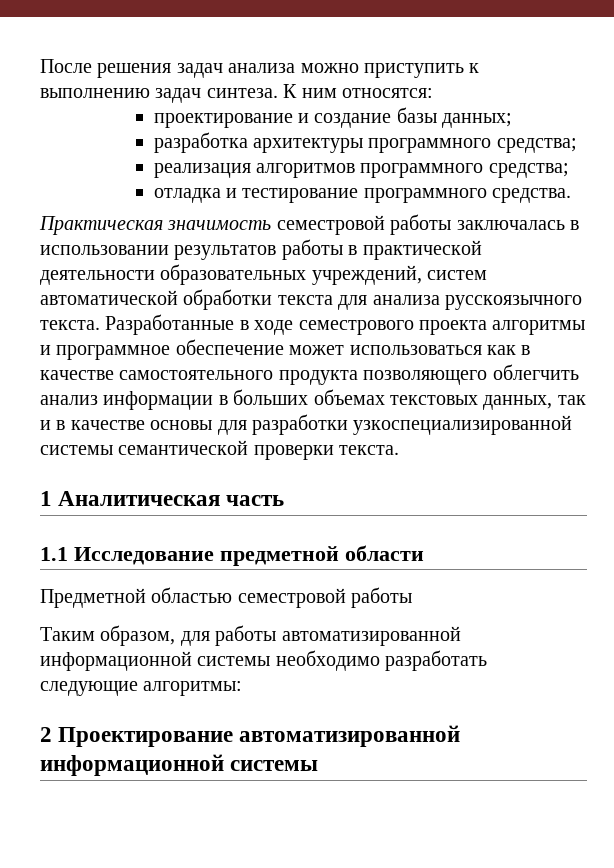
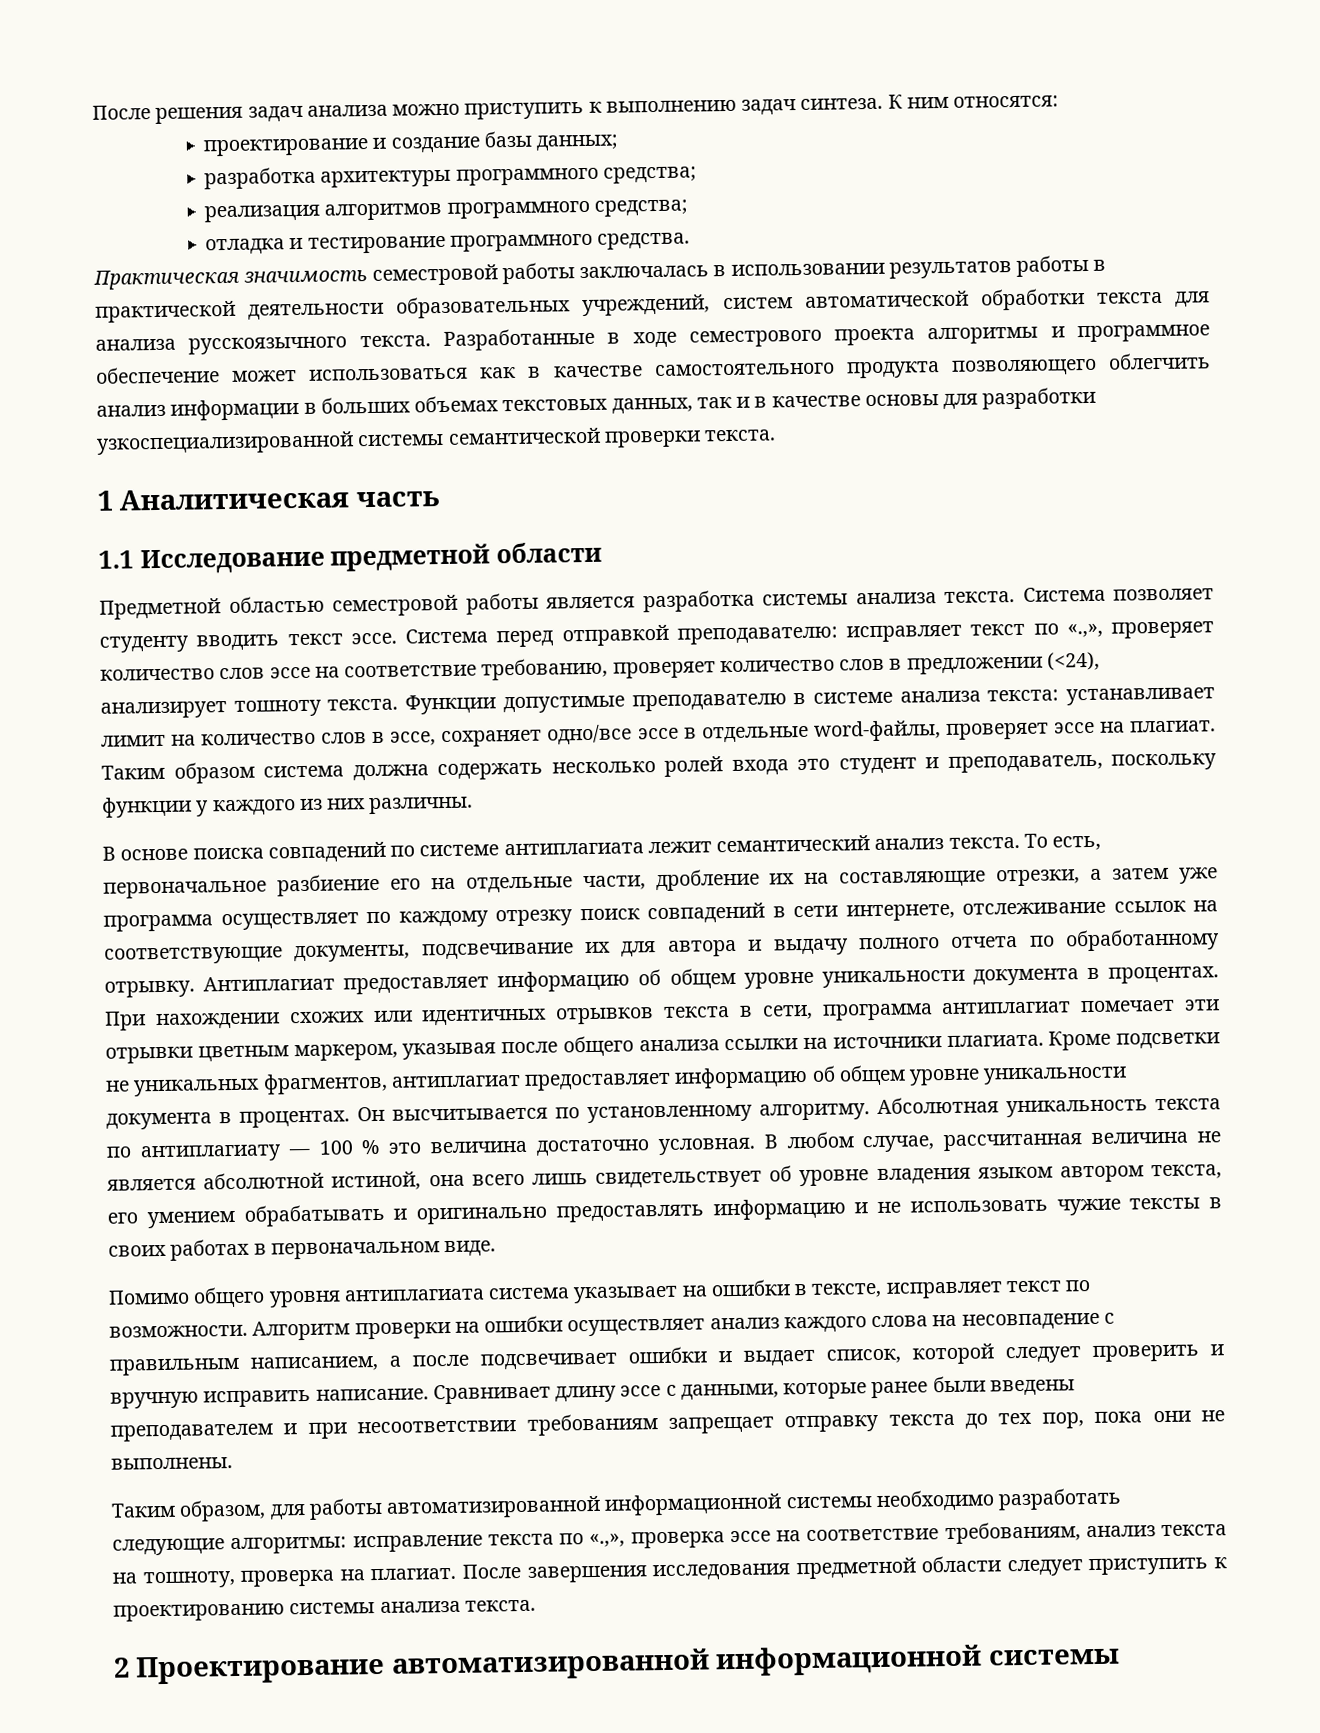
- Предметной областью семестровой работы
+ Предметной областью семестровой работы является разработка системы анализа текста. Система позволяет студенту вводить текст эссе. Система перед отправкой преподавателю: исправляет текст по «.,», проверяет количество слов эссе на соответствие требованию, проверяет количество слов в предложении (<24), анализирует тошноту текста. Функции допустимые преподавателю в системе анализа текста: устанавливает лимит на количество слов в эссе, сохраняет одно/все эссе в отдельные word-файлы, проверяет эссе на плагиат. Таким образом система должна содержать несколько ролей входа это студент и преподаватель, поскольку функции у каждого из них различны.
+ В основе поиска совпадений по системе антиплагиата лежит семантический анализ текста. То есть, первоначальное разбиение его на отдельные части, дробление их на составляющие отрезки, а затем уже программа осуществляет по каждому отрезку поиск совпадений в сети интернете, отслеживание ссылок на соответствующие документы, подсвечивание их для автора и выдачу полного отчета по обработанному отрывку. Антиплагиат предоставляет информацию об общем уровне уникальности документа в процентах. При нахождении схожих или идентичных отрывков текста в сети, программа антиплагиат помечает эти отрывки цветным маркером, указывая после общего анализа ссылки на источники плагиата. Кроме подсветки не уникальных фрагментов, антиплагиат предоставляет информацию об общем уровне уникальности документа в процентах. Он высчитывается по установленному алгоритму. Абсолютная уникальность текста по антиплагиату — 100 % это величина достаточно условная. В любом случае, рассчитанная величина не является абсолютной истиной, она всего лишь свидетельствует об уровне владения языком автором текста, его умением обрабатывать и оригинально предоставлять информацию и не использовать чужие тексты в своих работах в первоначальном виде.
+ Помимо общего уровня антиплагиата система указывает на ошибки в тексте, исправляет текст по возможности. Алгоритм проверки на ошибки осуществляет анализ каждого слова на несовпадение с правильным написанием, а после подсвечивает ошибки и выдает список, которой следует проверить и вручную исправить написание. Сравнивает длину эссе с данными, которые ранее были введены преподавателем и при несоответствии требованиям запрещает отправку текста до тех пор, пока они не выполнены.
- Таким образом, для работы автоматизированной информационной системы необходимо разработать следующие алгоритмы:
+ Таким образом, для работы автоматизированной информационной системы необходимо разработать следующие алгоритмы: исправление текста по «.,», проверка эссе на соответствие требованиям, анализ текста на тошноту, проверка на плагиат. После завершения исследования предметной области следует приступить к проектированию системы анализа текста.

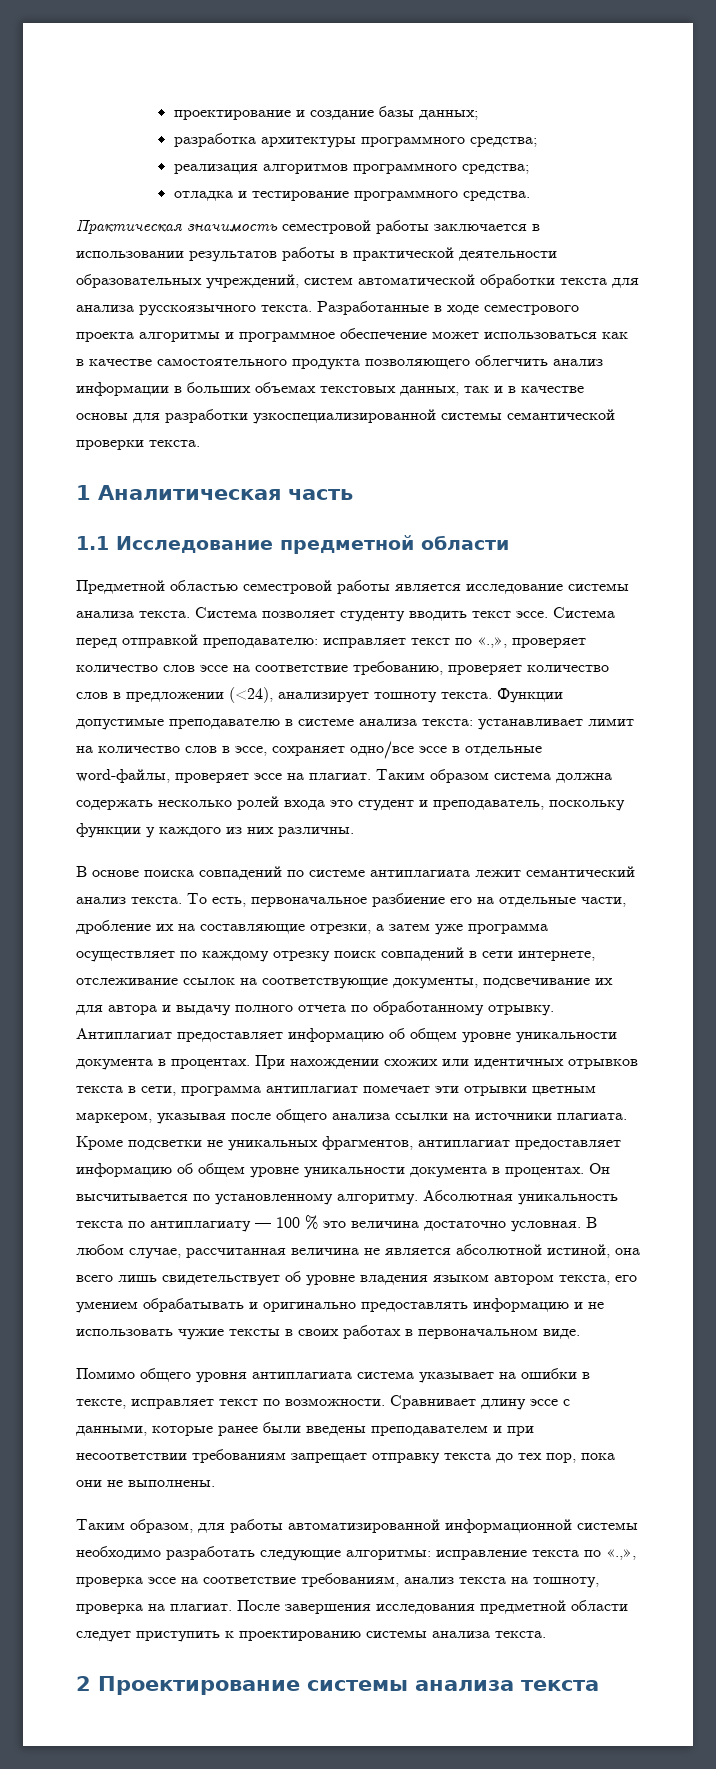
- После решения задач анализа можно приступить к выполнению задач синтеза. К ним относятся:
- Практическая значимость семестровой работы заключалась в использовании результатов работы в практической деятельности образовательных учреждений, систем автоматической обработки текста для анализа русскоязычного текста.
+ Практическая значимость семестровой работы заключается в использовании результатов работы в практической деятельности образовательных учреждений, систем автоматической обработки текста для анализа русскоязычного текста.
- Предметной областью семестровой работы является разработка системы анализа текста.
+ Предметной областью семестровой работы является исследование системы анализа текста.
- Алгоритм проверки на ошибки осуществляет анализ каждого слова на несовпадение с правильным написанием, а после подсвечивает ошибки и выдает список, которой следует проверить и вручную исправить написание.
- 2 Проектирование автоматизированной информационной системы
+ 2 Проектирование системы анализа текста

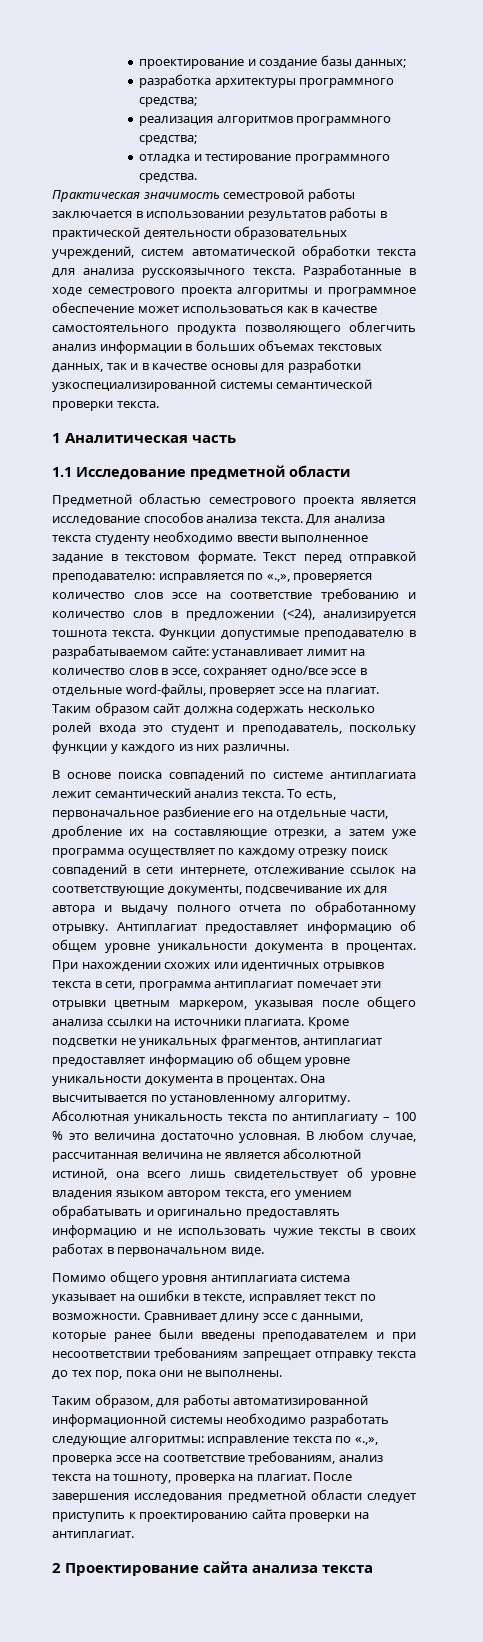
- Предметной областью семестровой работы является исследование системы анализа текста. Система позволяет студенту вводить текст эссе. Система перед отправкой преподавателю: исправляет текст по «.,», проверяет количество слов эссе на соответствие требованию, проверяет количество слов в предложении (<24), анализирует тошноту текста.
+ Предметной областью семестрового проекта является исследование способов анализа текста. Для анализа текста студенту необходимо ввести выполненное задание в текстовом формате. Текст перед отправкой преподавателю: исправляется по «.,», проверяется количество слов эссе на соответствие требованию и количество слов в предложении (<24), анализируется тошнота текста.
- Функции допустимые преподавателю в системе анализа текста: устанавливает лимит на количество слов в эссе, сохраняет одно/все эссе в отдельные word-файлы, проверяет эссе на плагиат.
+ Функции допустимые преподавателю в разрабатываемом сайте: устанавливает лимит на количество слов в эссе, сохраняет одно/все эссе в отдельные word-файлы, проверяет эссе на плагиат.
- Таким образом система должна содержать несколько ролей входа это студент и преподаватель, поскольку функции у каждого из них различны.
+ Таким образом сайт должна содержать несколько ролей входа это студент и преподаватель, поскольку функции у каждого из них различны.
- Он высчитывается по установленному алгоритму.
+ Она высчитывается по установленному алгоритму.
- Абсолютная уникальность текста по антиплагиату — 100 % это величина достаточно условная.
+ Абсолютная уникальность текста по антиплагиату – 100 % это величина достаточно условная.
- После завершения исследования предметной области следует приступить к проектированию системы анализа текста.
+ После завершения исследования предметной области следует приступить к проектированию сайта проверки на антиплагиат.
- 2 Проектирование системы анализа текста
+ 2 Проектирование сайта анализа текста

